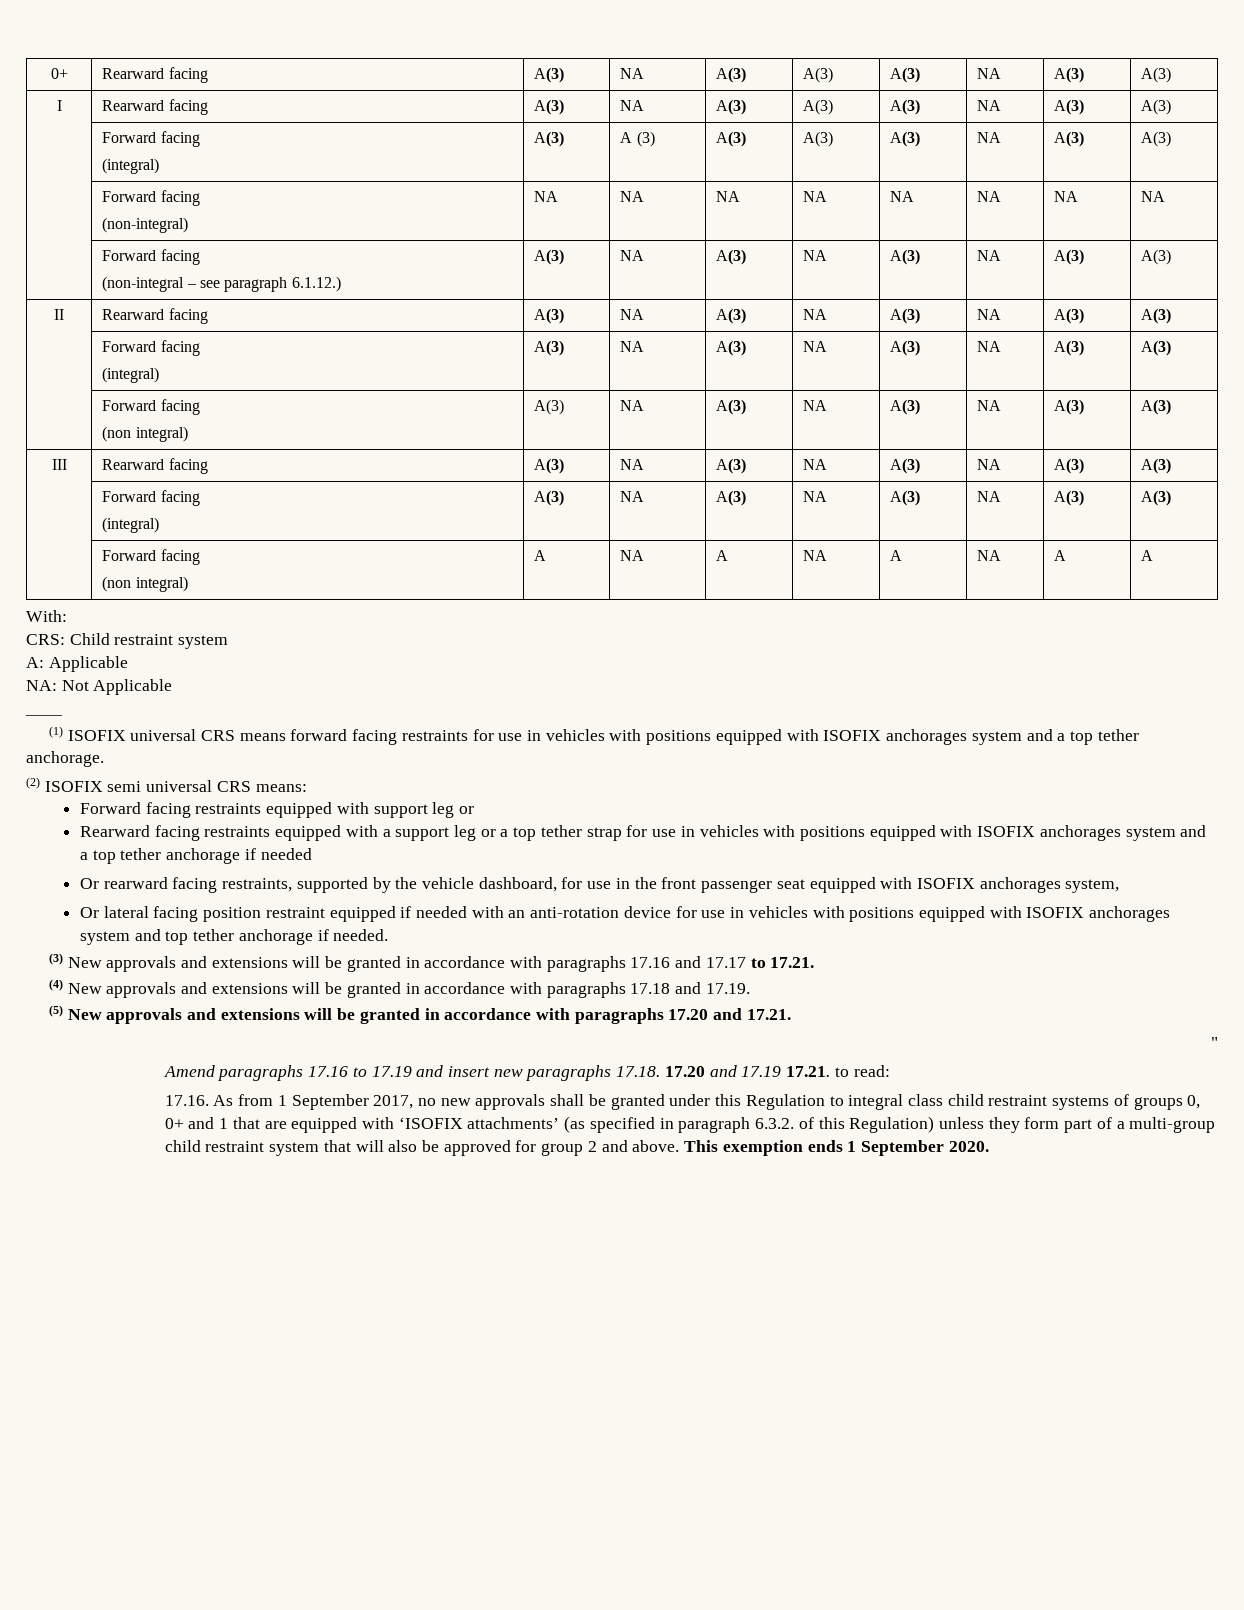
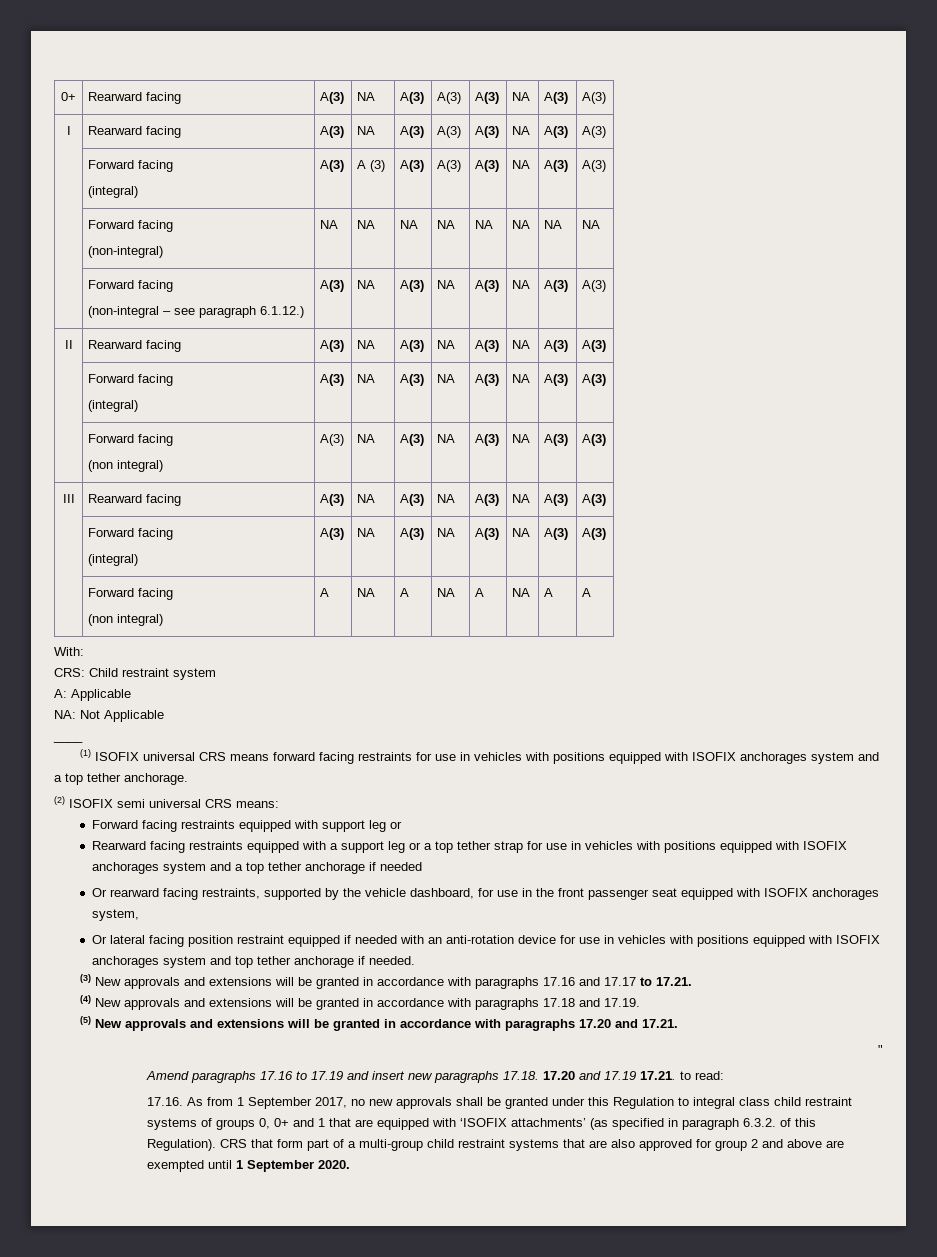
- 17.16. As from 1 September 2017, no new approvals shall be granted under this Regulation to integral class child restraint systems of groups 0, 0+ and 1 that are equipped with ‘ISOFIX attachments’ (as specified in paragraph 6.3.2. of this Regulation) unless they form part of a multi-group child restraint system that will also be approved for group 2 and above. This exemption ends 1 September 2020.
+ 17.16. As from 1 September 2017, no new approvals shall be granted under this Regulation to integral class child restraint systems of groups 0, 0+ and 1 that are equipped with ‘ISOFIX attachments’ (as specified in paragraph 6.3.2. of this Regulation). CRS that form part of a multi-group child restraint systems that are also approved for group 2 and above are exempted until 1 September 2020.

